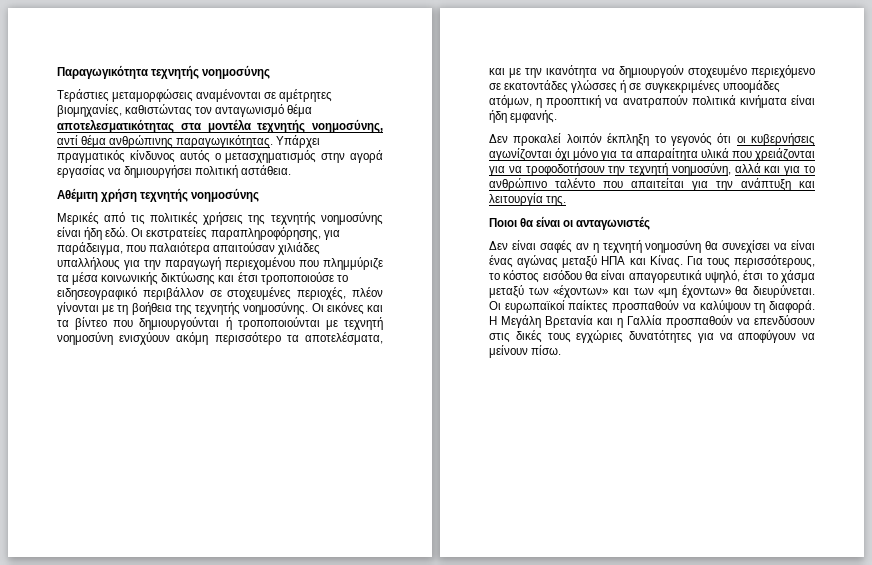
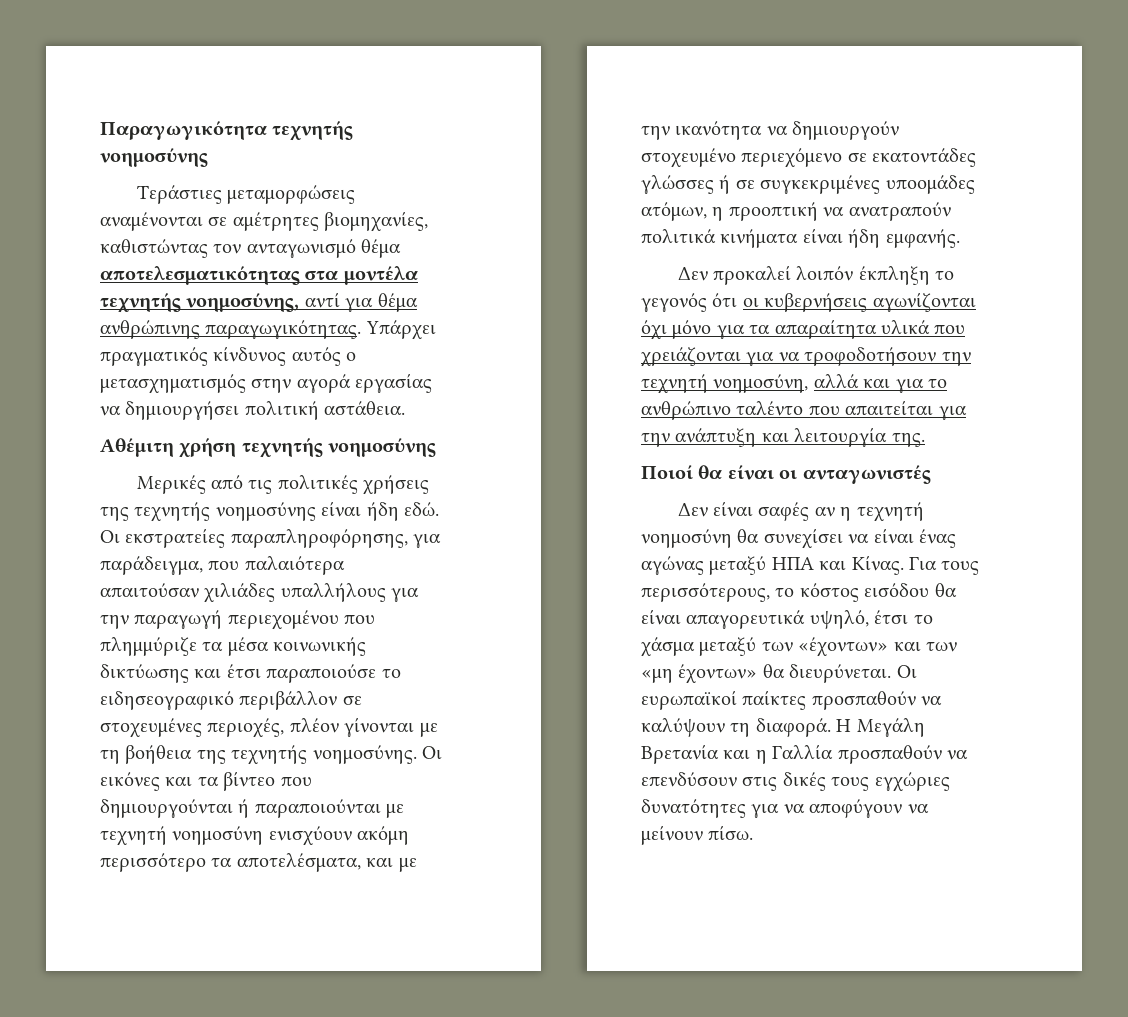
- Τεράστιες μεταμορφώσεις αναμένονται σε αμέτρητες βιομηχανίες, καθιστώντας τον ανταγωνισμό θέμα αποτελεσματικότητας στα μοντέλα τεχνητής νοημοσύνης, αντί θέμα ανθρώπινης παραγωγικότητας.
+ Τεράστιες μεταμορφώσεις αναμένονται σε αμέτρητες βιομηχανίες, καθιστώντας τον ανταγωνισμό θέμα αποτελεσματικότητας στα μοντέλα τεχνητής νοημοσύνης, αντί για θέμα ανθρώπινης παραγωγικότητας.
- Οι εκστρατείες παραπληροφόρησης, για παράδειγμα, που παλαιότερα απαιτούσαν χιλιάδες υπαλλήλους για την παραγωγή περιεχομένου που πλημμύριζε τα μέσα κοινωνικής δικτύωσης και έτσι τροποποιούσε το ειδησεογραφικό περιβάλλον σε στοχευμένες περιοχές, πλέον γίνονται με τη βοήθεια της τεχνητής νοημοσύνης.
+ Οι εκστρατείες παραπληροφόρησης, για παράδειγμα, που παλαιότερα απαιτούσαν χιλιάδες υπαλλήλους για την παραγωγή περιεχομένου που πλημμύριζε τα μέσα κοινωνικής δικτύωσης και έτσι παραποιούσε το ειδησεογραφικό περιβάλλον σε στοχευμένες περιοχές, πλέον γίνονται με τη βοήθεια της τεχνητής νοημοσύνης.
- Οι εικόνες και τα βίντεο που δημιουργούνται ή τροποποιούνται με τεχνητή νοημοσύνη ενισχύουν ακόμη περισσότερο τα αποτελέσματα, και με την ικανότητα να δημιουργούν στοχευμένο περιεχόμενο σε εκατοντάδες γλώσσες ή σε συγκεκριμένες υποομάδες ατόμων, η προοπτική να ανατραπούν πολιτικά κινήματα είναι ήδη εμφανής.
+ Οι εικόνες και τα βίντεο που δημιουργούνται ή παραποιούνται με τεχνητή νοημοσύνη ενισχύουν ακόμη περισσότερο τα αποτελέσματα, και με την ικανότητα να δημιουργούν στοχευμένο περιεχόμενο σε εκατοντάδες γλώσσες ή σε συγκεκριμένες υποομάδες ατόμων, η προοπτική να ανατραπούν πολιτικά κινήματα είναι ήδη εμφανής.
- Ποιοι θα είναι οι ανταγωνιστές
+ Ποιοί θα είναι οι ανταγωνιστές

